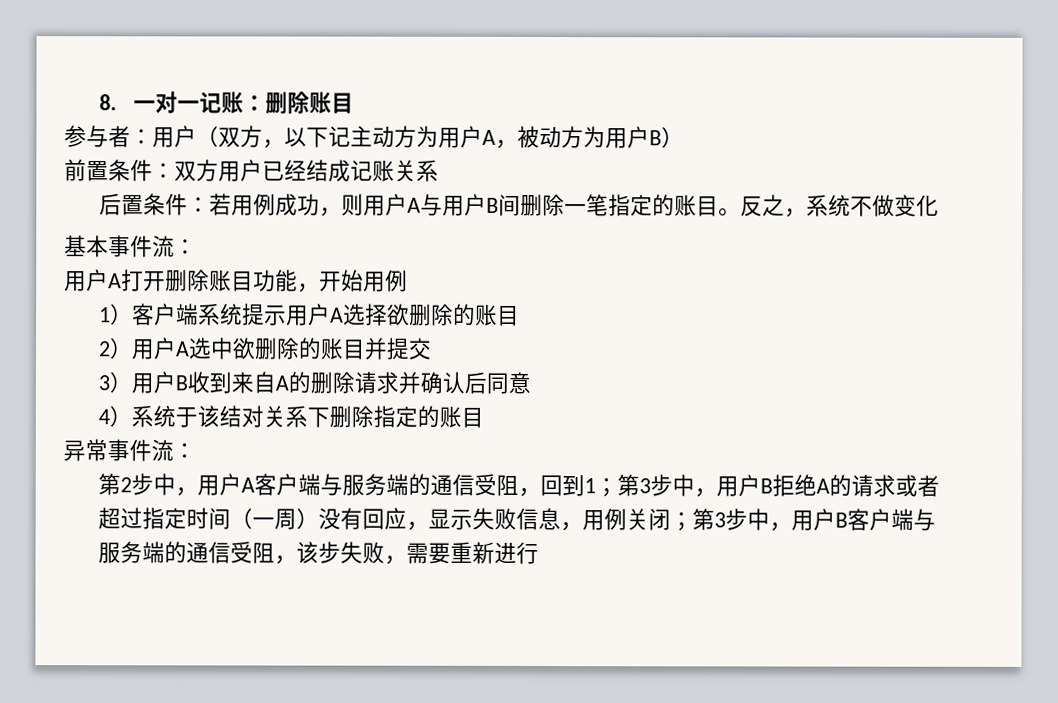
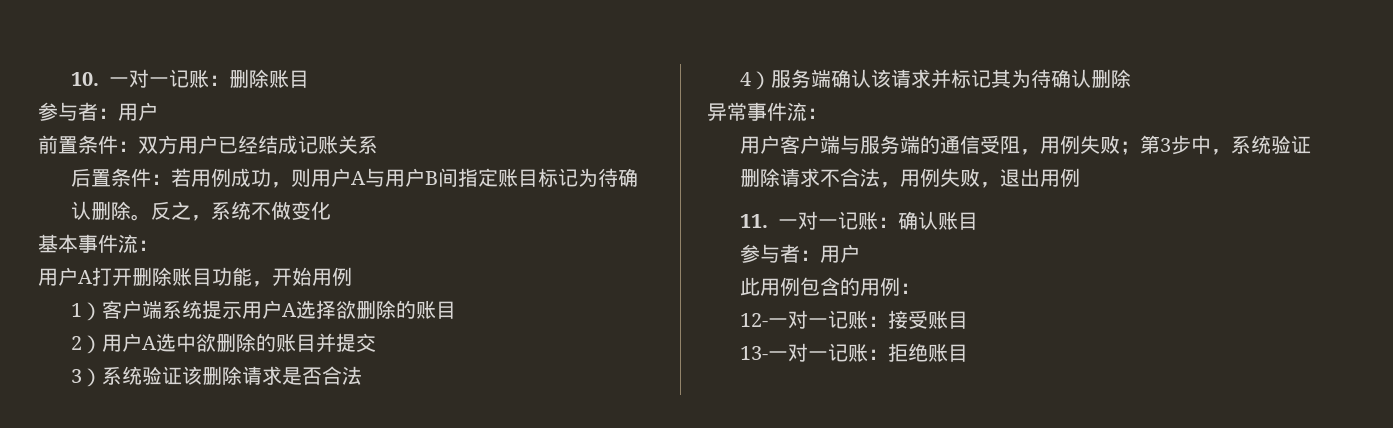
- 8.一对一记账：删除账目
- 参与者：用户（双方，以下记主动方为用户A，被动方为用户B）
+ 10.一对一记账：删除账目
+ 参与者：用户
- 后置条件：若用例成功，则用户A与用户B间删除一笔指定的账目。
+ 后置条件：若用例成功，则用户A与用户B间指定账目标记为待确认删除。
- 3）用户B收到来自A的删除请求并确认后同意
- 4）系统于该结对关系下删除指定的账目
+ 3）系统验证该删除请求是否合法
+ 4）服务端确认该请求并标记其为待确认删除
- 第2步中，用户A客户端与服务端的通信受阻，回到1；第3步中，用户B拒绝A的请求或者超过指定时间（一周）没有回应，显示失败信息，用例关闭；第3步中，用户B客户端与服务端的通信受阻，该步失败，需要重新进行
+ 用户客户端与服务端的通信受阻，用例失败；第3步中，系统验证删除请求不合法，用例失败，退出用例
+ 11.一对一记账：确认账目
+ 参与者：用户
+ 此用例包含的用例：
+ 12-一对一记账：接受账目
+ 13-一对一记账：拒绝账目

